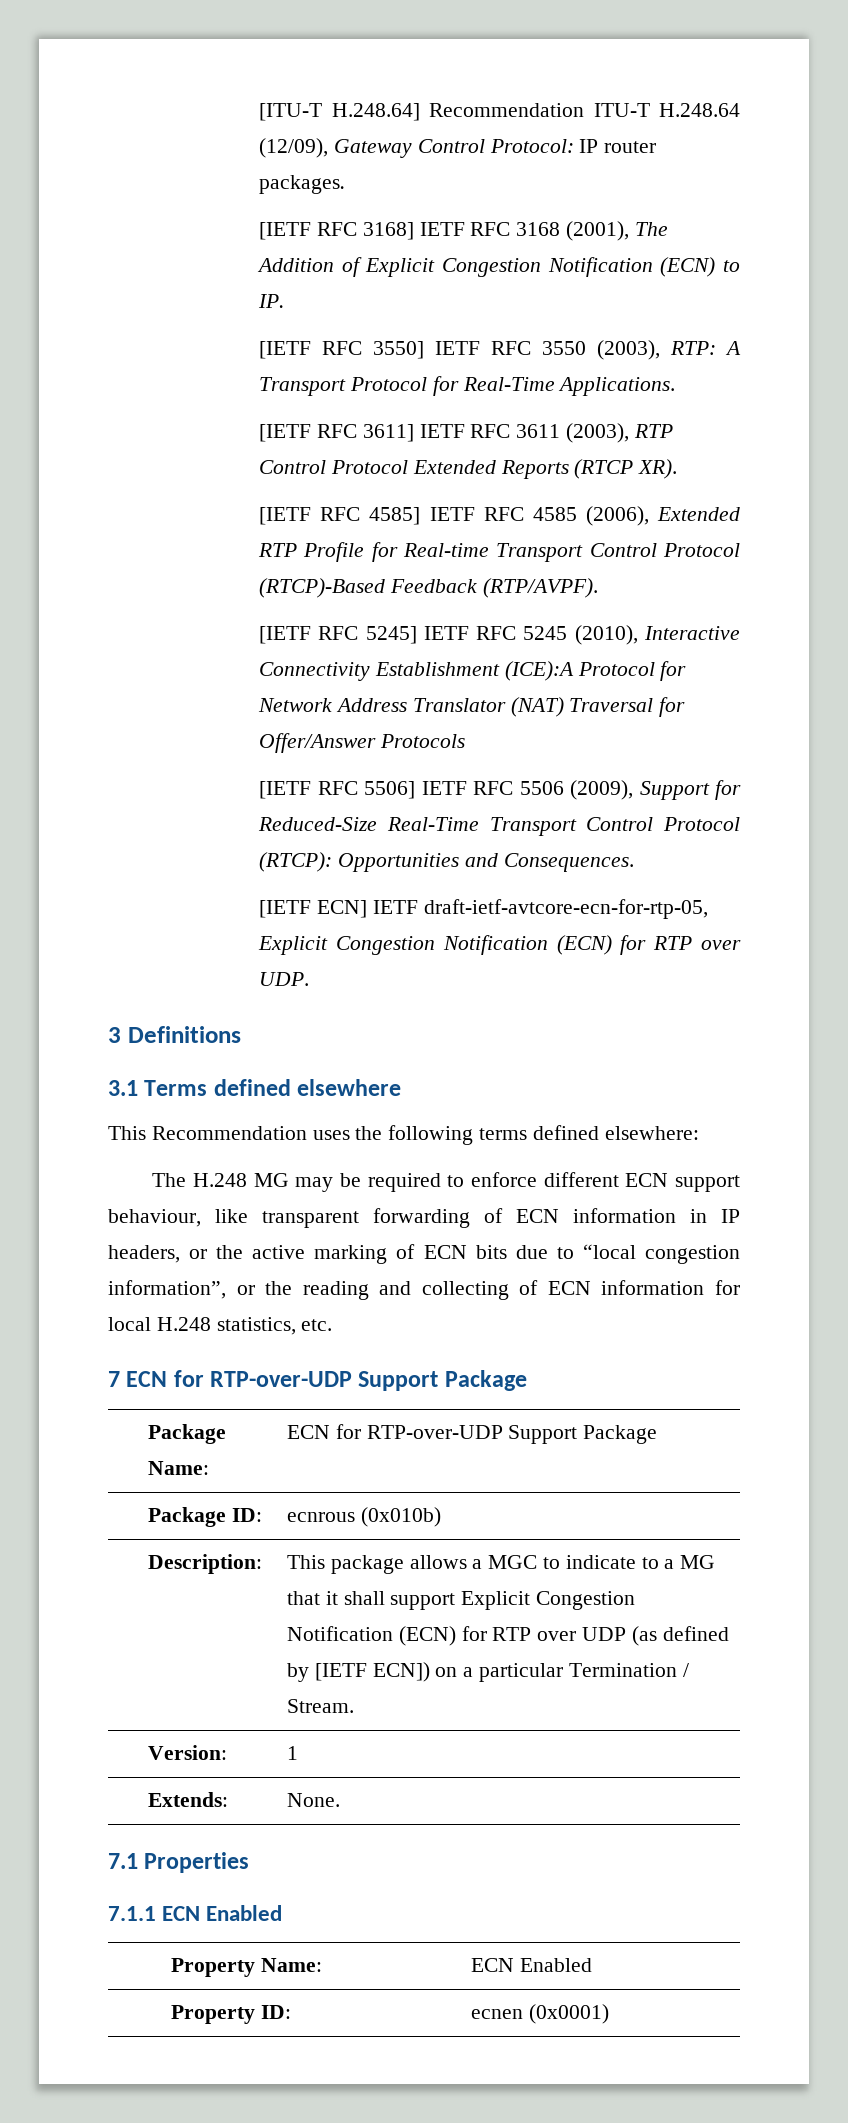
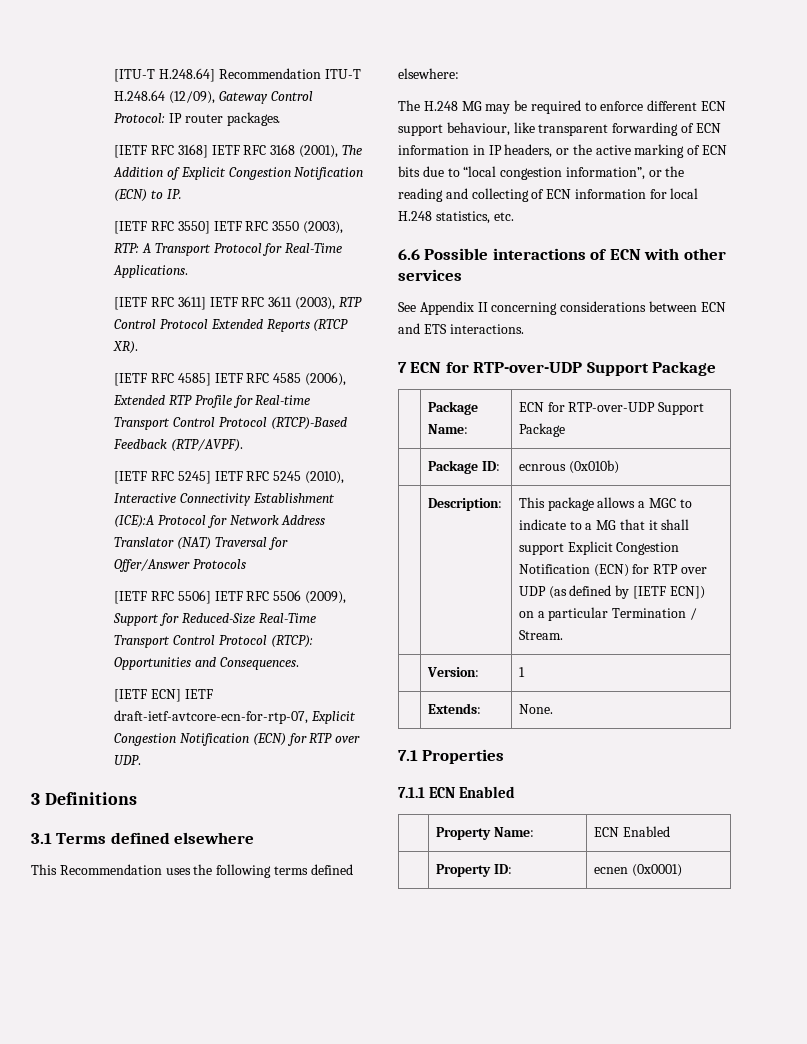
- [IETF ECN] IETF draft-ietf-avtcore-ecn-for-rtp-05, Explicit Congestion Notification (ECN) for RTP over UDP.
+ [IETF ECN] IETF draft-ietf-avtcore-ecn-for-rtp-07, Explicit Congestion Notification (ECN) for RTP over UDP.
+ 6.6 Possible interactions of ECN with other services
+ See Appendix II concerning considerations between ECN and ETS interactions.

